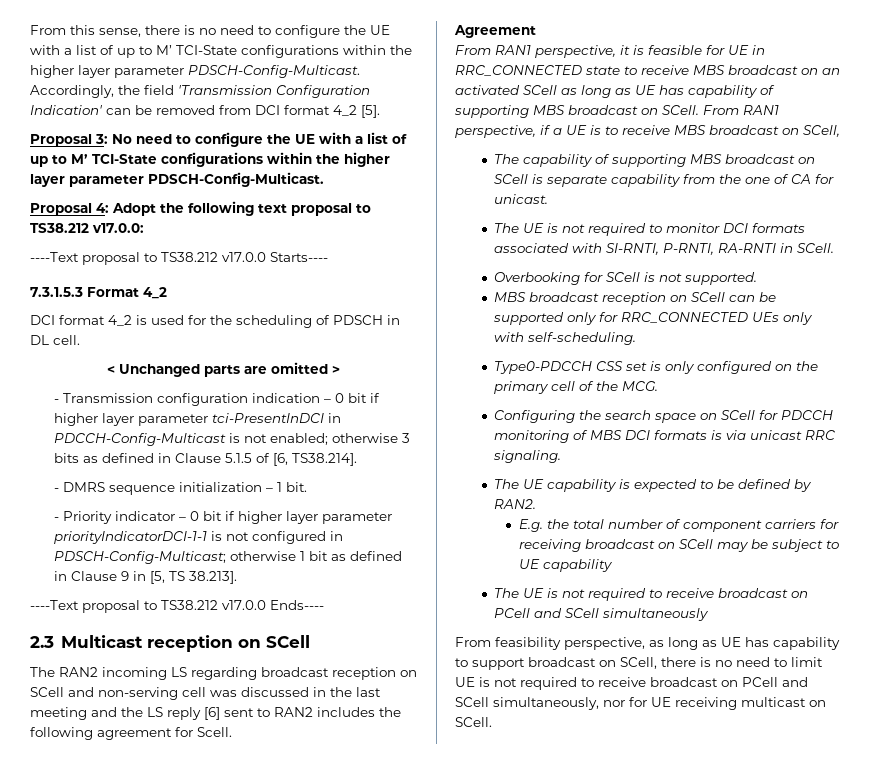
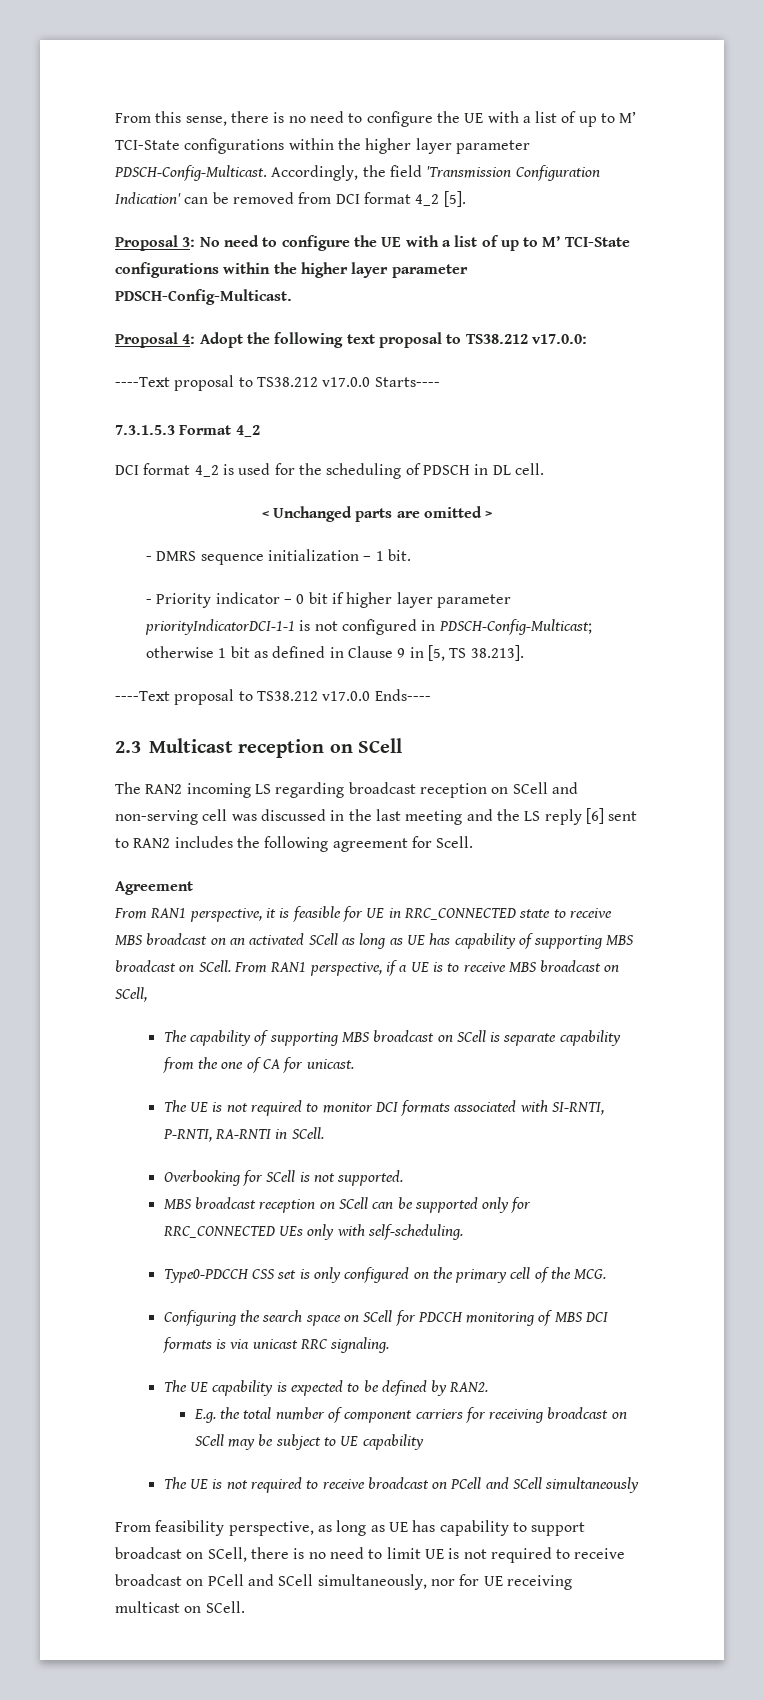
- - Transmission configuration indication – 0 bit if higher layer parameter tci-PresentInDCI in PDCCH-Config-Multicast is not enabled; otherwise 3 bits as defined in Clause 5.1.5 of [6, TS38.214].

